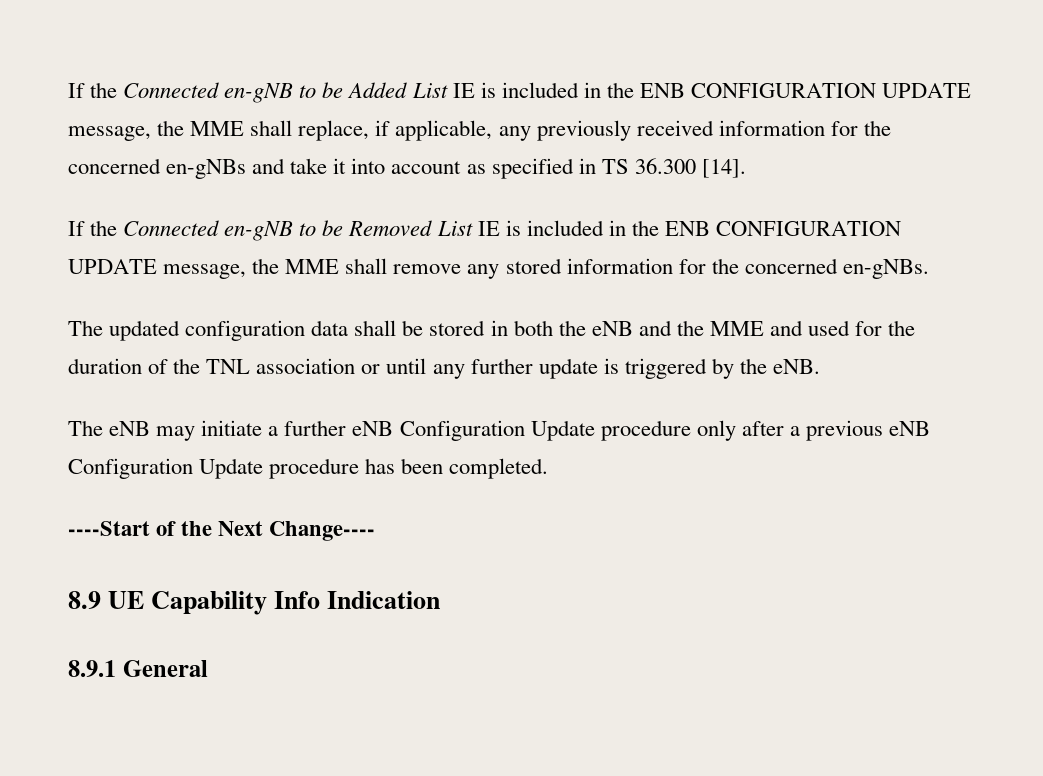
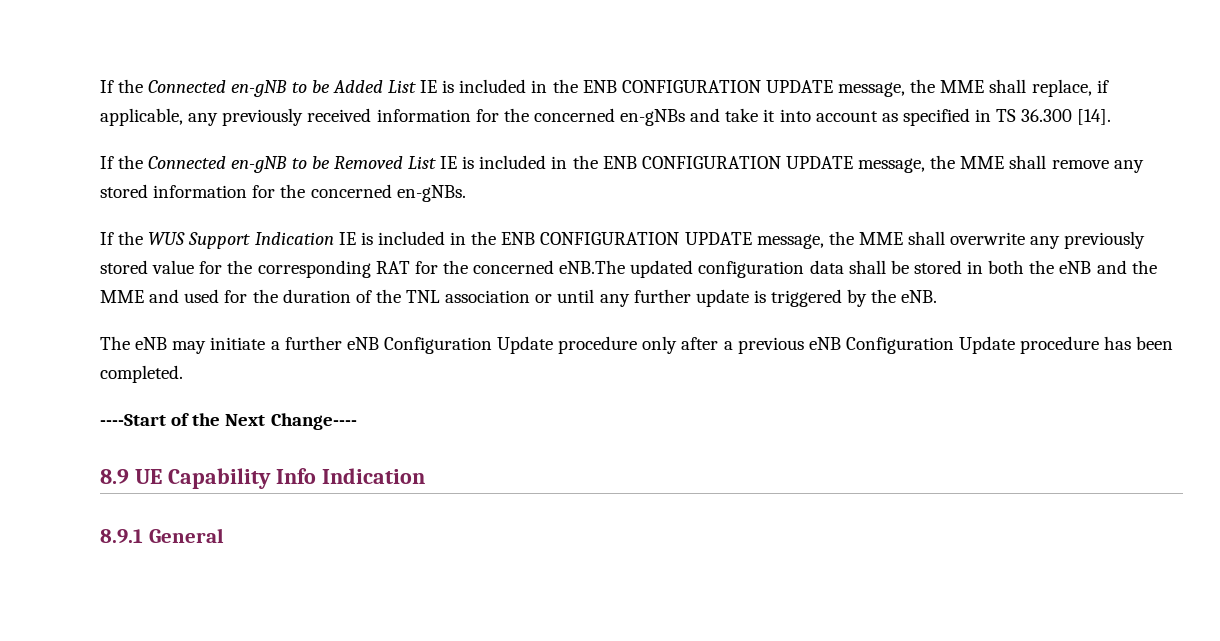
- The updated configuration data shall be stored in both the eNB and the MME and used for the duration of the TNL association or until any further update is triggered by the eNB.
+ If the WUS Support Indication IE is included in the ENB CONFIGURATION UPDATE message, the MME shall overwrite any previously stored value for the corresponding RAT for the concerned eNB.The updated configuration data shall be stored in both the eNB and the MME and used for the duration of the TNL association or until any further update is triggered by the eNB.

